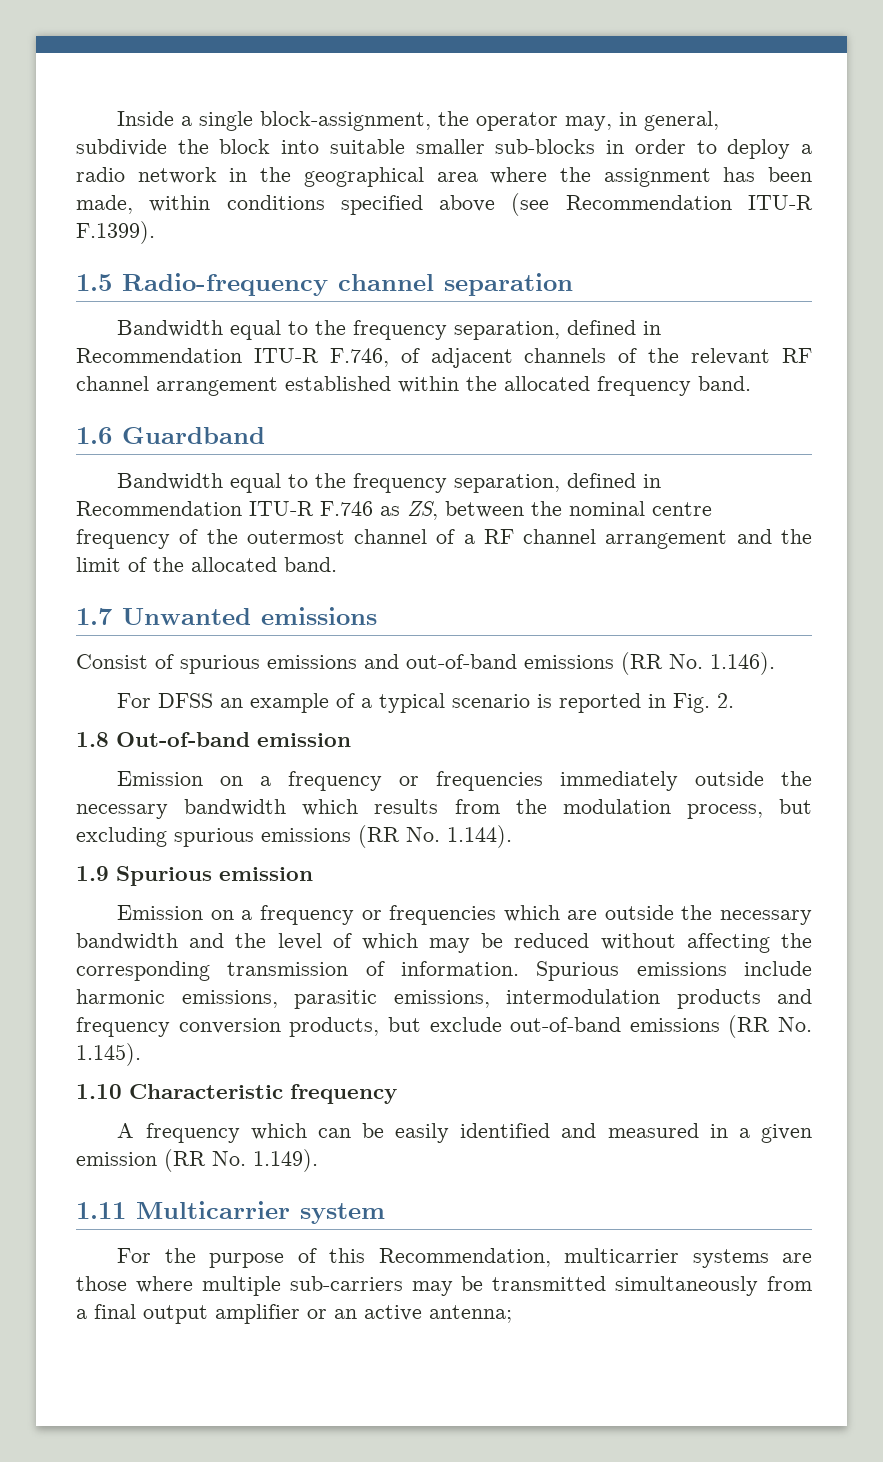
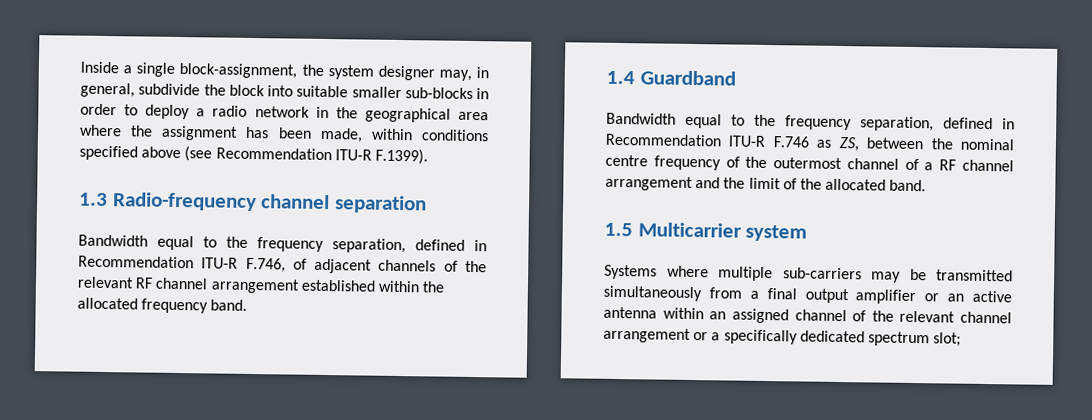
- Inside a single block-assignment, the operator may, in general, subdivide the block into suitable smaller sub-blocks in order to deploy a radio network in the geographical area where the assignment has been made, within conditions specified above (see Recommendation ITU-R F.1399).
+ Inside a single block-assignment, the system designer may, in general, subdivide the block into suitable smaller sub-blocks in order to deploy a radio network in the geographical area where the assignment has been made, within conditions specified above (see Recommendation ITU-R F.1399).
- 1.5 Radio-frequency channel separation
+ 1.3 Radio-frequency channel separation
- 1.6 Guardband
+ 1.4 Guardband
- 1.7 Unwanted emissions
- Consist of spurious emissions and out-of-band emissions (RR No. 1.146).
- For DFSS an example of a typical scenario is reported in Fig. 2.
- 1.8 Out-of-band emission
- Emission on a frequency or frequencies immediately outside the necessary bandwidth which results from the modulation process, but excluding spurious emissions (RR No. 1.144).
- 1.9 Spurious emission
- Emission on a frequency or frequencies which are outside the necessary bandwidth and the level of which may be reduced without affecting the corresponding transmission of information. Spurious emissions include harmonic emissions, parasitic emissions, intermodulation products and frequency conversion products, but exclude out-of-band emissions (RR No. 1.145).
- 1.10 Characteristic frequency
- A frequency which can be easily identified and measured in a given emission (RR No. 1.149).
- 1.11 Multicarrier system
- For the purpose of this Recommendation, multicarrier systems are those where multiple sub-carriers may be transmitted simultaneously from a final output amplifier or an active antenna;
+ 1.5 Multicarrier system
+ Systems where multiple sub-carriers may be transmitted simultaneously from a final output amplifier or an active antenna within an assigned channel of the relevant channel arrangement or a specifically dedicated spectrum slot;

